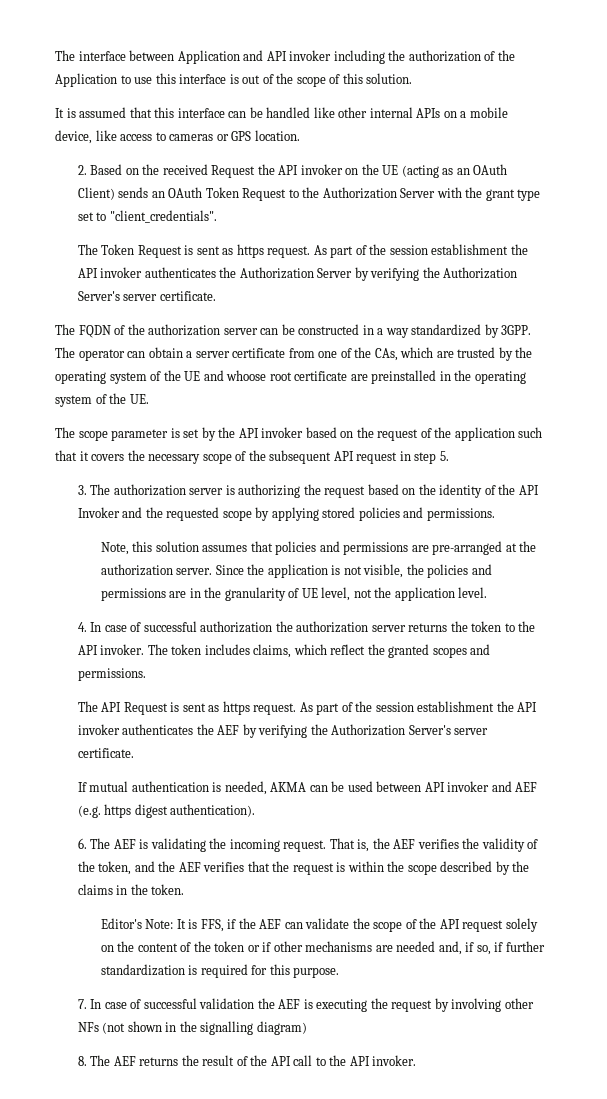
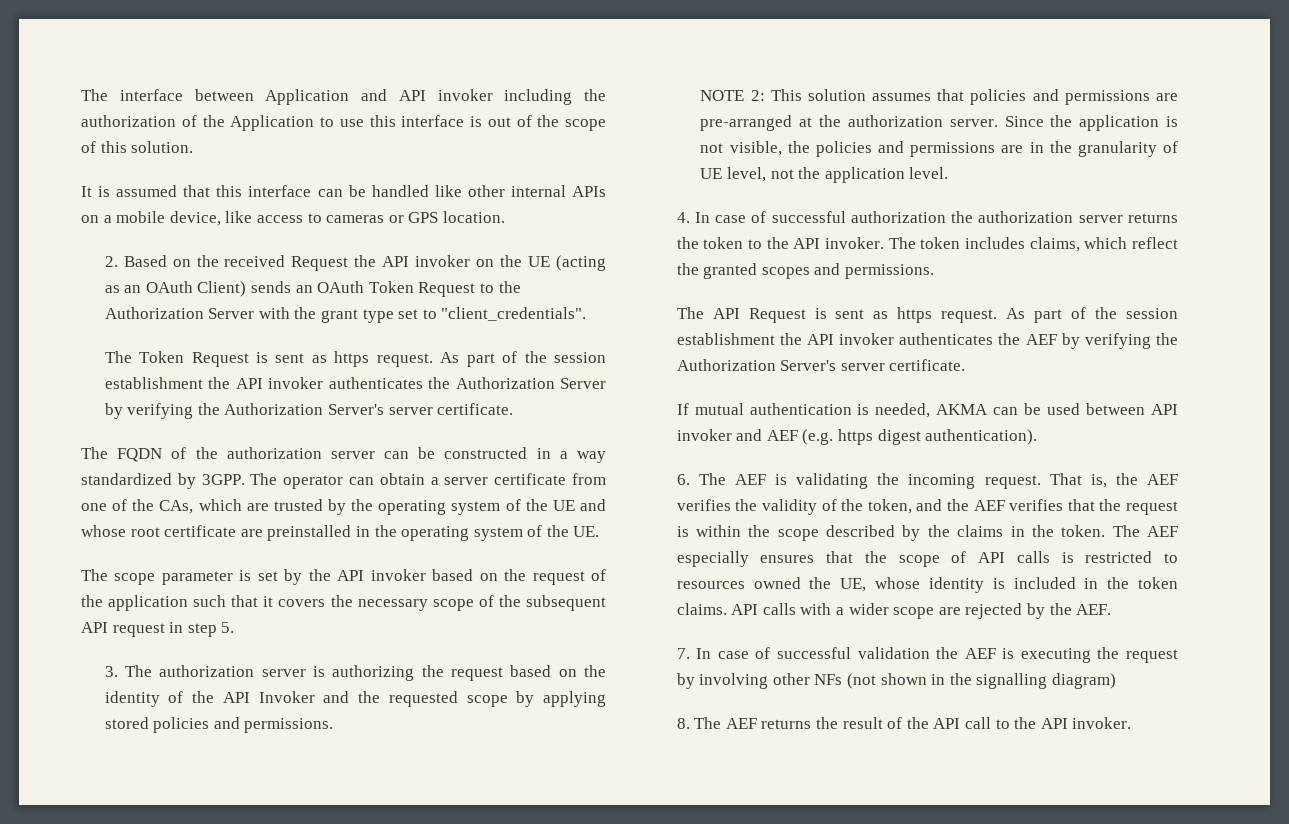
- The operator can obtain a server certificate from one of the CAs, which are trusted by the operating system of the UE and whoose root certificate are preinstalled in the operating system of the UE.
+ The operator can obtain a server certificate from one of the CAs, which are trusted by the operating system of the UE and whose root certificate are preinstalled in the operating system of the UE.
- Note, this solution assumes that policies and permissions are pre-arranged at the authorization server.
+ NOTE 2: This solution assumes that policies and permissions are pre-arranged at the authorization server.
- That is, the AEF verifies the validity of the token, and the AEF verifies that the request is within the scope described by the claims in the token.
- Editor's Note: It is FFS, if the AEF can validate the scope of the API request solely on the content of the token or if other mechanisms are needed and, if so, if further standardization is required for this purpose.
+ That is, the AEF verifies the validity of the token, and the AEF verifies that the request is within the scope described by the claims in the token. The AEF especially ensures that the scope of API calls is restricted to resources owned the UE, whose identity is included in the token claims. API calls with a wider scope are rejected by the AEF.

